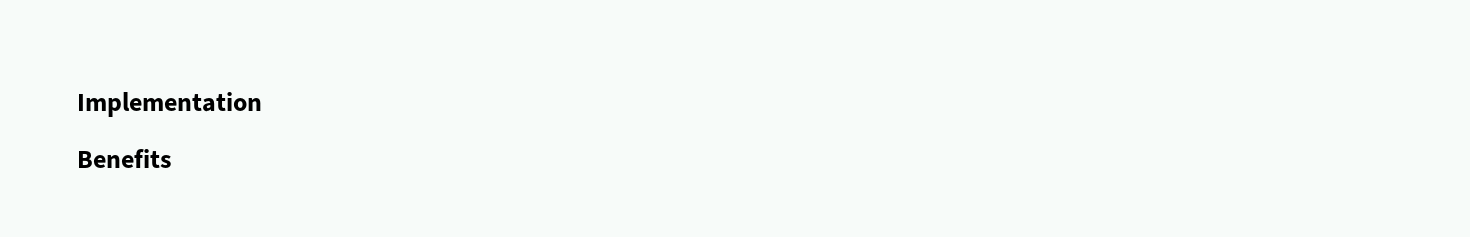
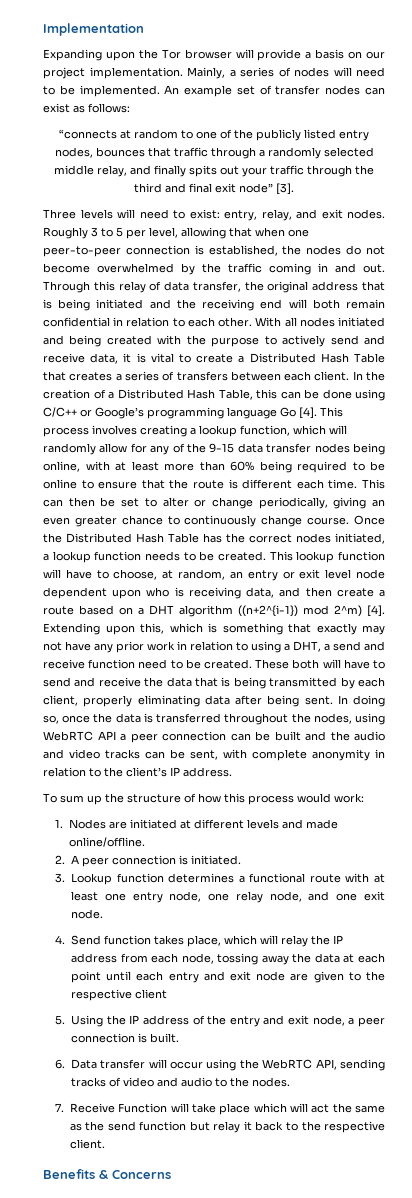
+ Expanding upon the Tor browser will provide a basis on our project implementation. Mainly, a series of nodes will need to be implemented. An example set of transfer nodes can exist as follows:
+ “connects at random to one of the publicly listed entry nodes, bounces that traffic through a randomly selected middle relay, and finally spits out your traffic through the third and final exit node” [3].
+ Three levels will need to exist: entry, relay, and exit nodes. Roughly 3 to 5 per level, allowing that when one peer-to-peer connection is established, the nodes do not become overwhelmed by the traffic coming in and out. Through this relay of data transfer, the original address that is being initiated and the receiving end will both remain confidential in relation to each other. With all nodes initiated and being created with the purpose to actively send and receive data, it is vital to create a Distributed Hash Table that creates a series of transfers between each client. In the creation of a Distributed Hash Table, this can be done using C/C++ or Google’s programming language Go [4]. This process involves creating a lookup function, which will randomly allow for any of the 9-15 data transfer nodes being online, with at least more than 60% being required to be online to ensure that the route is different each time. This can then be set to alter or change periodically, giving an even greater chance to continuously change course. Once the Distributed Hash Table has the correct nodes initiated, a lookup function needs to be created. This lookup function will have to choose, at random, an entry or exit level node dependent upon who is receiving data, and then create a route based on a DHT algorithm ((n+2^{i-1}) mod 2^m) [4]. Extending upon this, which is something that exactly may not have any prior work in relation to using a DHT, a send and receive function need to be created. These both will have to send and receive the data that is being transmitted by each client, properly eliminating data after being sent. In doing so, once the data is transferred throughout the nodes, using WebRTC API a peer connection can be built and the audio and video tracks can be sent, with complete anonymity in relation to the client’s IP address.
+ To sum up the structure of how this process would work:
+ 1. Nodes are initiated at different levels and made online/offline.
+ 2. A peer connection is initiated.
+ 3. Lookup function determines a functional route with at least one entry node, one relay node, and one exit node.
+ 4. Send function takes place, which will relay the IP address from each node, tossing away the data at each point until each entry and exit node are given to the respective client
+ 5. Using the IP address of the entry and exit node, a peer connection is built.
+ 6. Data transfer will occur using the WebRTC API, sending tracks of video and audio to the nodes.
+ 7. Receive Function will take place which will act the same as the send function but relay it back to the respective client.
- Benefits
+ Benefits & Concerns

